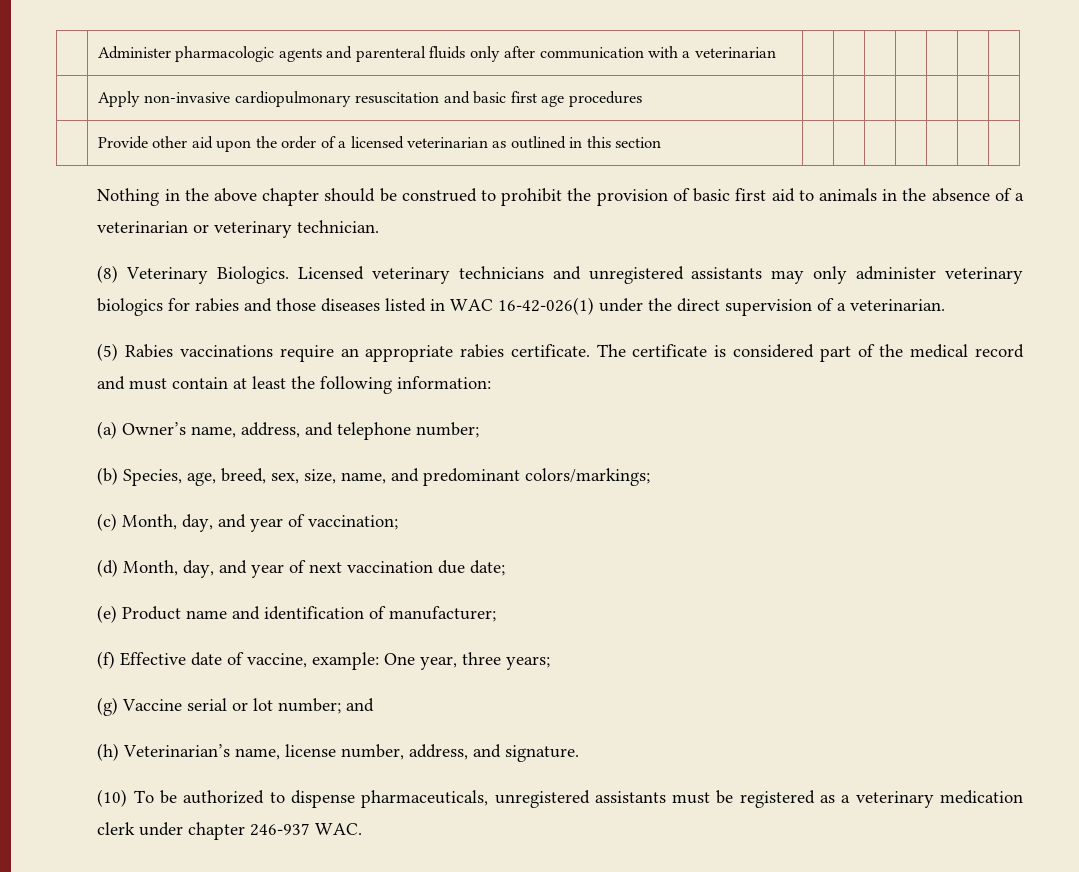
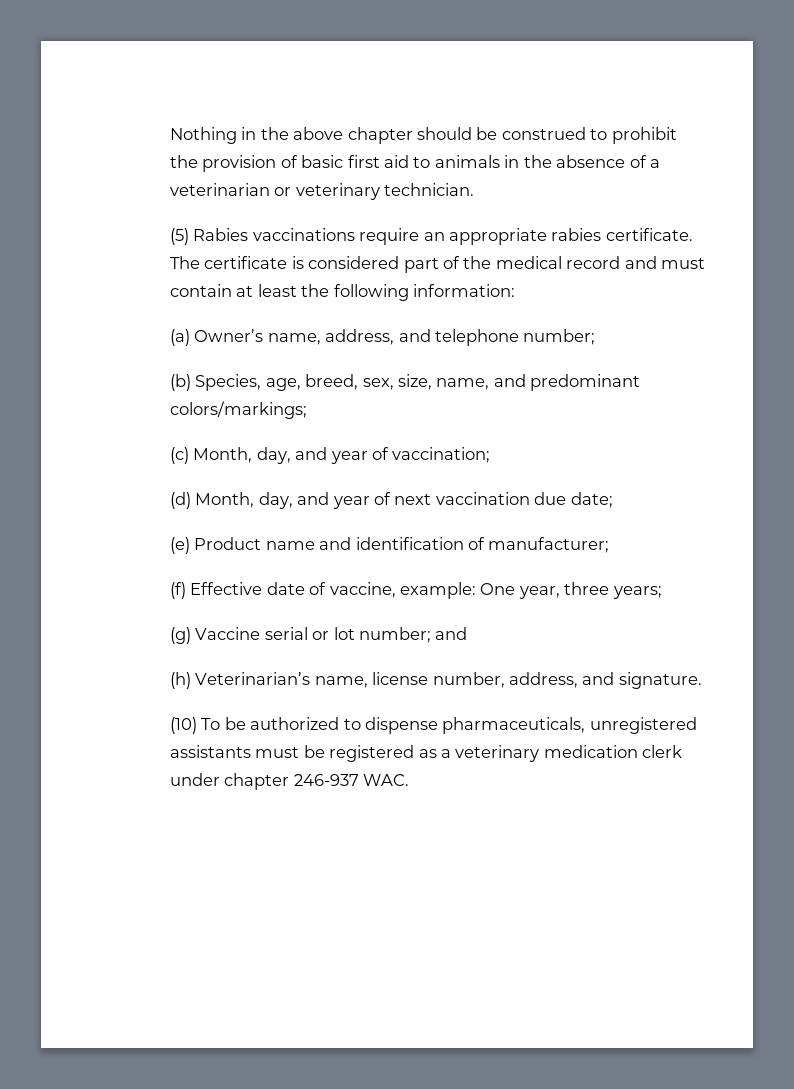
- | Administer pharmacologic agents and parenteral fluids only after communication with a veterinarian | | | | | | |
- | Apply non-invasive cardiopulmonary resuscitation and basic first age procedures | | | | | | |
- | Provide other aid upon the order of a licensed veterinarian as outlined in this section | | | | | | |
- (8) Veterinary Biologics. Licensed veterinary technicians and unregistered assistants may only administer veterinary biologics for rabies and those diseases listed in WAC 16-42-026(1) under the direct supervision of a veterinarian.

